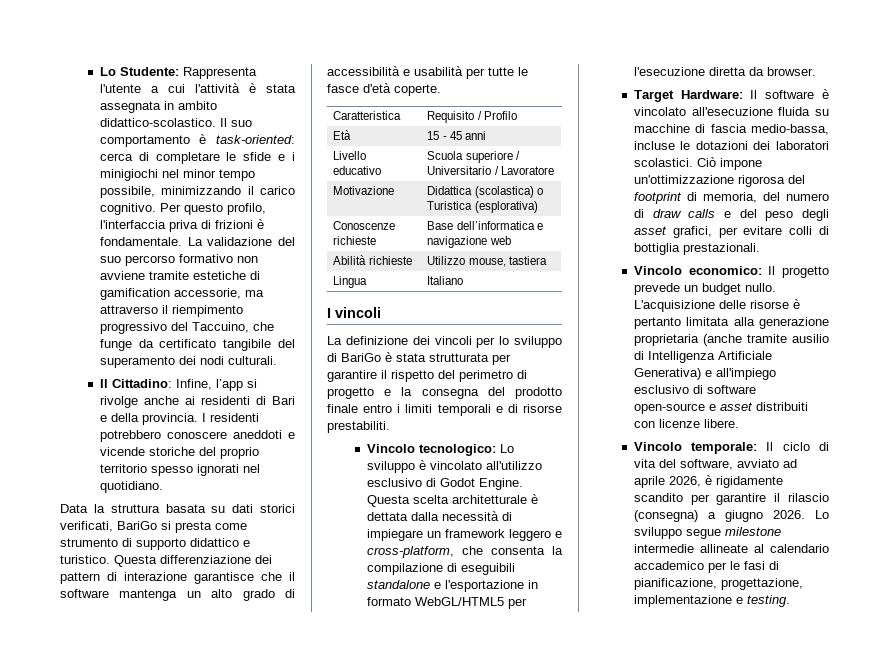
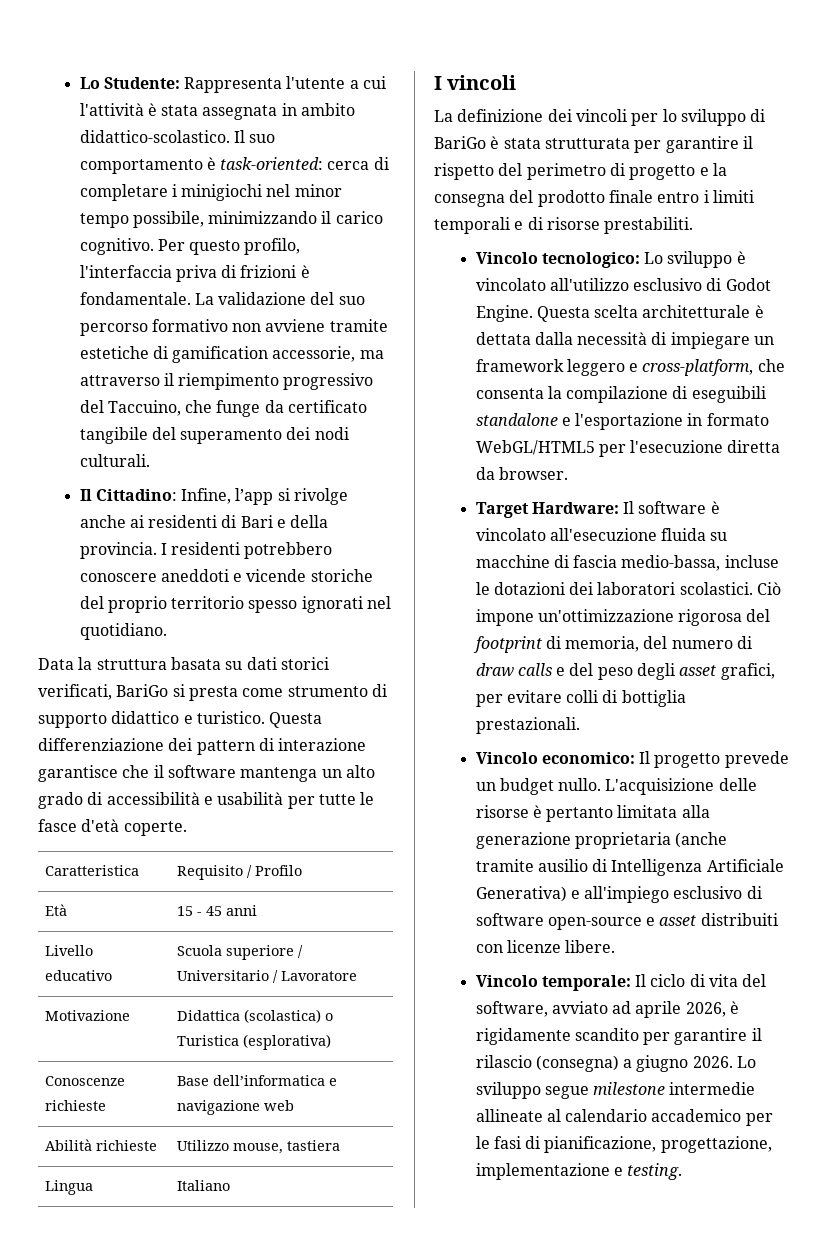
- Il suo comportamento è task-oriented: cerca di completare le sfide e i minigiochi nel minor tempo possibile, minimizzando il carico cognitivo.
+ Il suo comportamento è task-oriented: cerca di completare i minigiochi nel minor tempo possibile, minimizzando il carico cognitivo.

